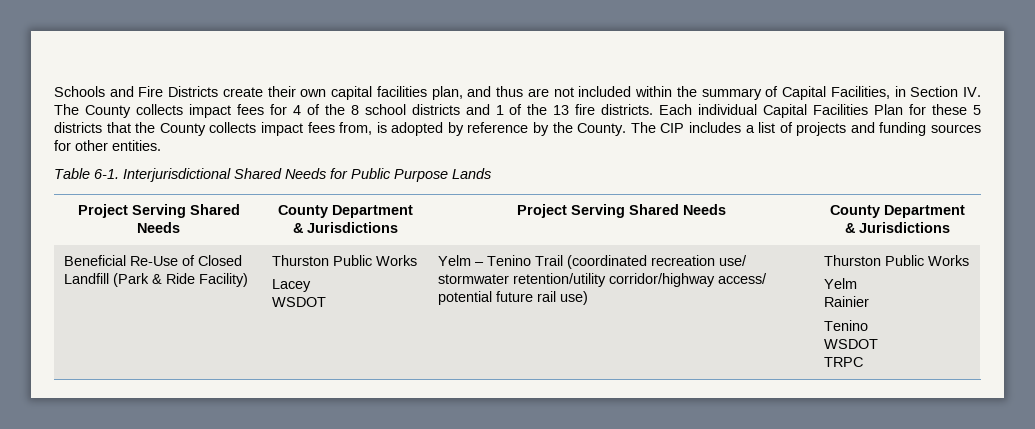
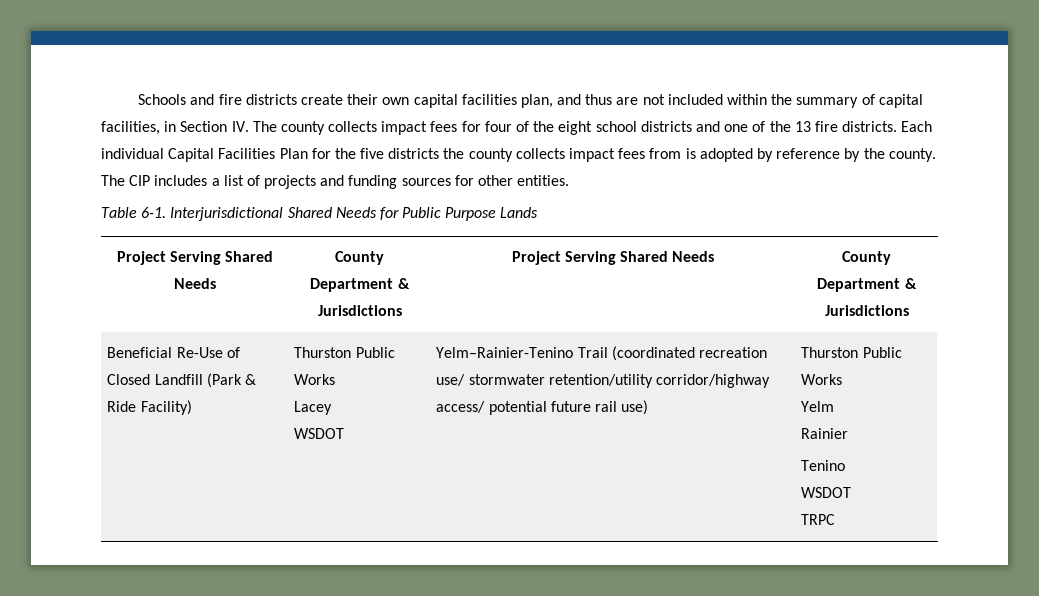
- Schools and Fire Districts create their own capital facilities plan, and thus are not included within the summary of Capital Facilities, in Section IV. The County collects impact fees for 4 of the 8 school districts and 1 of the 13 fire districts.
+ Schools and fire districts create their own capital facilities plan, and thus are not included within the summary of capital facilities, in Section IV. The county collects impact fees for four of the eight school districts and one of the 13 fire districts.
- Each individual Capital Facilities Plan for these 5 districts that the County collects impact fees from, is adopted by reference by the County.
+ Each individual Capital Facilities Plan for the five districts the county collects impact fees from is adopted by reference by the county.
  Beneficial Re-Use of Closed Landfill (Park & Ride Facility) | Thurston Public Works
  Lacey
- WSDOT | Yelm – Tenino Trail (coordinated recreation use/ stormwater retention/utility corridor/highway access/ potential future rail use) | Thurston Public Works
+ WSDOT | Yelm–Rainier-Tenino Trail (coordinated recreation use/ stormwater retention/utility corridor/highway access/ potential future rail use) | Thurston Public Works

